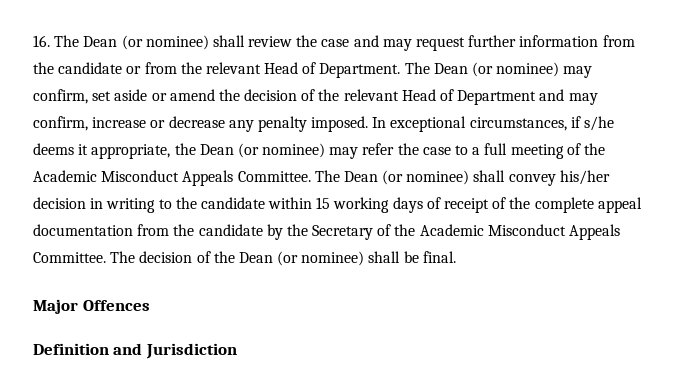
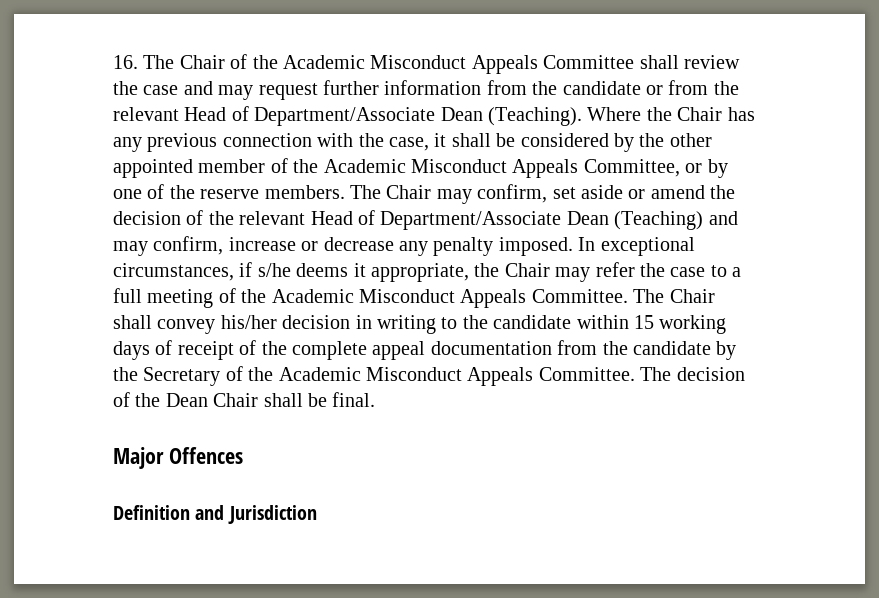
- 16. The Dean (or nominee) shall review the case and may request further information from the candidate or from the relevant Head of Department. The Dean (or nominee) may confirm, set aside or amend the decision of the relevant Head of Department and may confirm, increase or decrease any penalty imposed.
+ 16. The Chair of the Academic Misconduct Appeals Committee shall review the case and may request further information from the candidate or from the relevant Head of Department/Associate Dean (Teaching). Where the Chair has any previous connection with the case, it shall be considered by the other appointed member of the Academic Misconduct Appeals Committee, or by one of the reserve members. The Chair may confirm, set aside or amend the decision of the relevant Head of Department/Associate Dean (Teaching) and may confirm, increase or decrease any penalty imposed.
- In exceptional circumstances, if s/he deems it appropriate, the Dean (or nominee) may refer the case to a full meeting of the Academic Misconduct Appeals Committee.
+ In exceptional circumstances, if s/he deems it appropriate, the Chair may refer the case to a full meeting of the Academic Misconduct Appeals Committee.
- The Dean (or nominee) shall convey his/her decision in writing to the candidate within 15 working days of receipt of the complete appeal documentation from the candidate by the Secretary of the Academic Misconduct Appeals Committee.
+ The Chair shall convey his/her decision in writing to the candidate within 15 working days of receipt of the complete appeal documentation from the candidate by the Secretary of the Academic Misconduct Appeals Committee.
- The decision of the Dean (or nominee) shall be final.
+ The decision of the Dean Chair shall be final.

